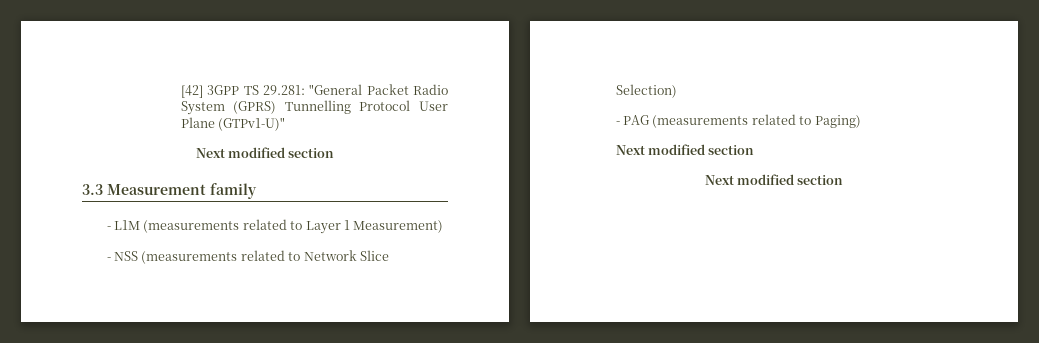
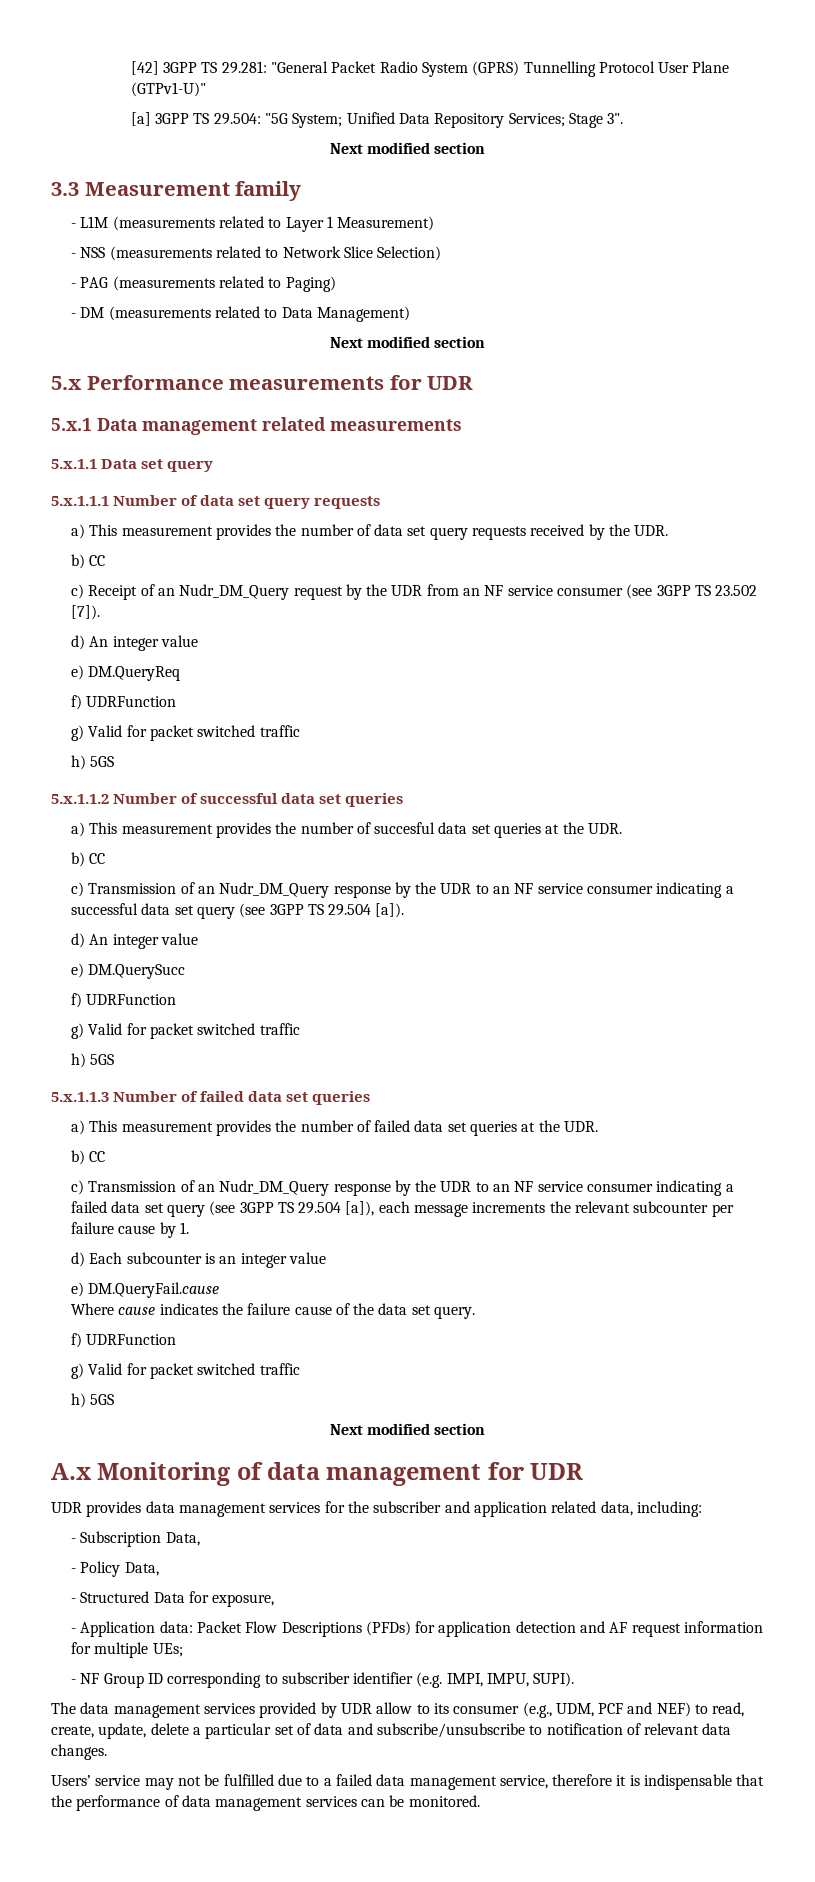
+ [a] 3GPP TS 29.504: "5G System; Unified Data Repository Services; Stage 3".
  - PAG (measurements related to Paging)
+ - DM (measurements related to Data Management)
  Next modified section
+ 5.x Performance measurements for UDR
+ 5.x.1 Data management related measurements
+ 5.x.1.1 Data set query
+ 5.x.1.1.1 Number of data set query requests
+ a) This measurement provides the number of data set query requests received by the UDR.
+ b) CC
+ c) Receipt of an Nudr_DM_Query request by the UDR from an NF service consumer (see 3GPP TS 23.502 [7]).
+ d) An integer value
+ e) DM.QueryReq
+ f) UDRFunction
+ g) Valid for packet switched traffic
+ h) 5GS
+ 5.x.1.1.2 Number of successful data set queries
+ a) This measurement provides the number of succesful data set queries at the UDR.
+ b) CC
+ c) Transmission of an Nudr_DM_Query response by the UDR to an NF service consumer indicating a successful data set query (see 3GPP TS 29.504 [a]).
+ d) An integer value
+ e) DM.QuerySucc
+ f) UDRFunction
+ g) Valid for packet switched traffic
+ h) 5GS
+ 5.x.1.1.3 Number of failed data set queries
+ a) This measurement provides the number of failed data set queries at the UDR.
+ b) CC
+ c) Transmission of an Nudr_DM_Query response by the UDR to an NF service consumer indicating a failed data set query (see 3GPP TS 29.504 [a]), each message increments the relevant subcounter per failure cause by 1.
+ d) Each subcounter is an integer value
+ e) DM.QueryFail.cause
+ Where cause indicates the failure cause of the data set query.
+ f) UDRFunction
+ g) Valid for packet switched traffic
+ h) 5GS
  Next modified section
+ A.x Monitoring of data management for UDR
+ UDR provides data management services for the subscriber and application related data, including:
+ - Subscription Data,
+ - Policy Data,
+ - Structured Data for exposure,
+ - Application data: Packet Flow Descriptions (PFDs) for application detection and AF request information for multiple UEs;
+ - NF Group ID corresponding to subscriber identifier (e.g. IMPI, IMPU, SUPI).
+ The data management services provided by UDR allow to its consumer (e.g., UDM, PCF and NEF) to read, create, update, delete a particular set of data and subscribe/unsubscribe to notification of relevant data changes.
+ Users’ service may not be fulfilled due to a failed data management service, therefore it is indispensable that the performance of data management services can be monitored.

